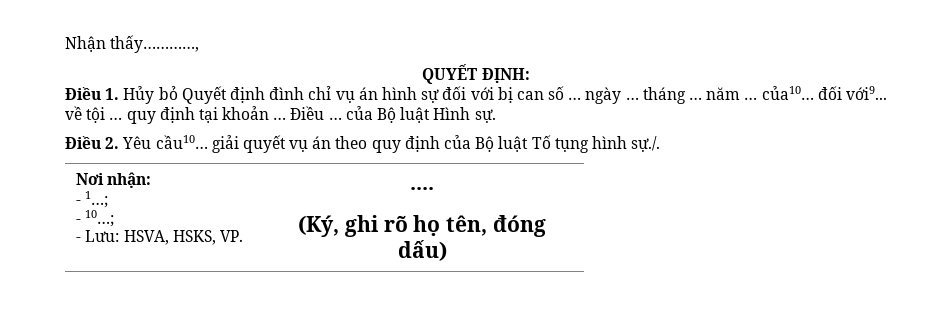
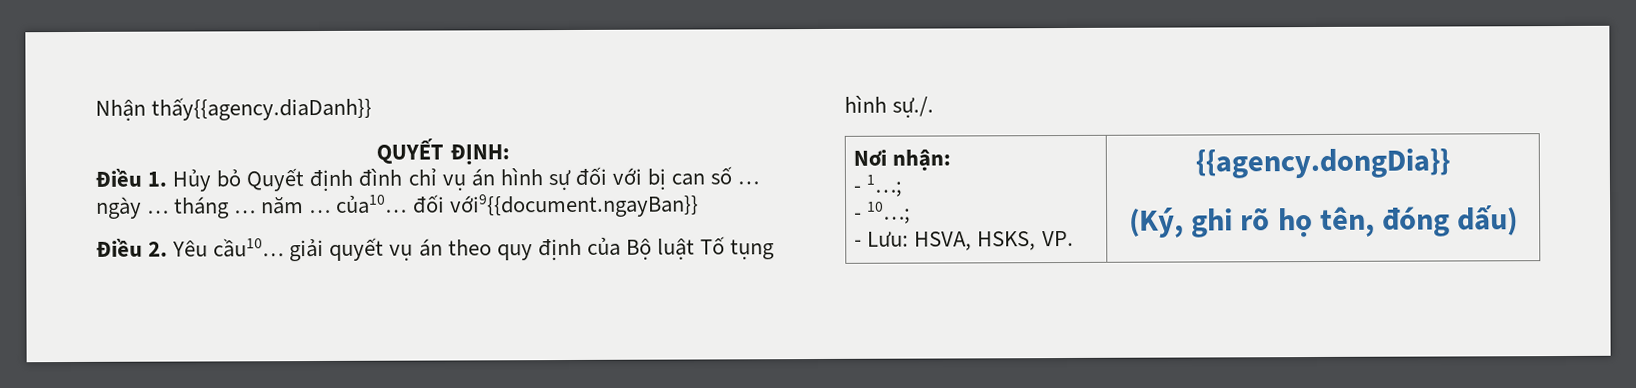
- Nhận thấy…………,
+ Nhận thấy{{agency.diaDanh}}
- Điều 1. Hủy bỏ Quyết định đình chỉ vụ án hình sự đối với bị can số … ngày … tháng … năm … của10… đối với9... về tội … quy định tại khoản … Điều … của Bộ luật Hình sự.
+ Điều 1. Hủy bỏ Quyết định đình chỉ vụ án hình sự đối với bị can số … ngày … tháng … năm … của10… đối với9{{document.ngayBan}}
  Nơi nhận:
  - 1…;
  - 10…;
- - Lưu: HSVA, HSKS, VP. | ....
+ - Lưu: HSVA, HSKS, VP. | {{agency.dongDia}}

